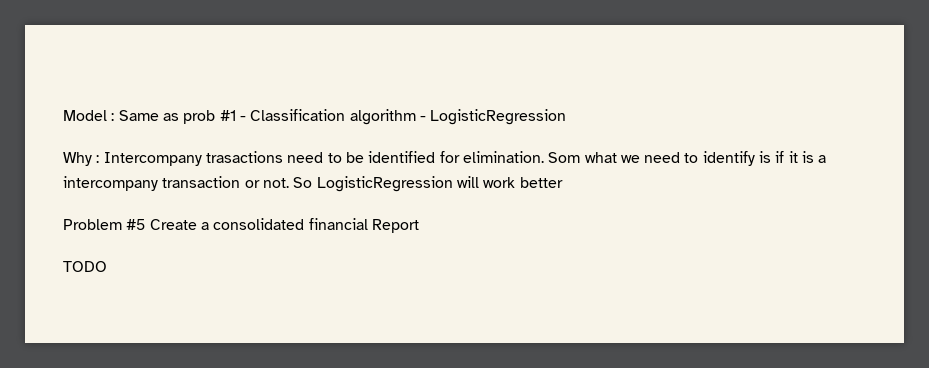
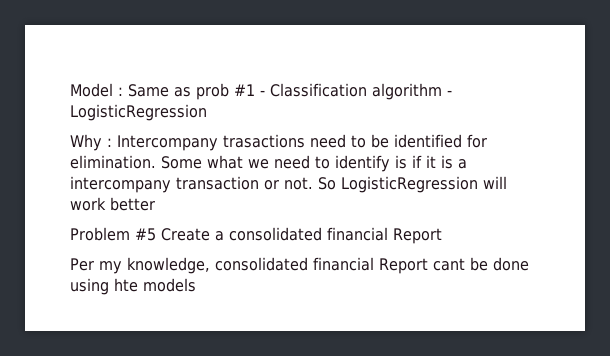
- Som what we need to identify is if it is a intercompany transaction or not.
+ Some what we need to identify is if it is a intercompany transaction or not.
- TODO
+ Per my knowledge, consolidated financial Report cant be done using hte models

